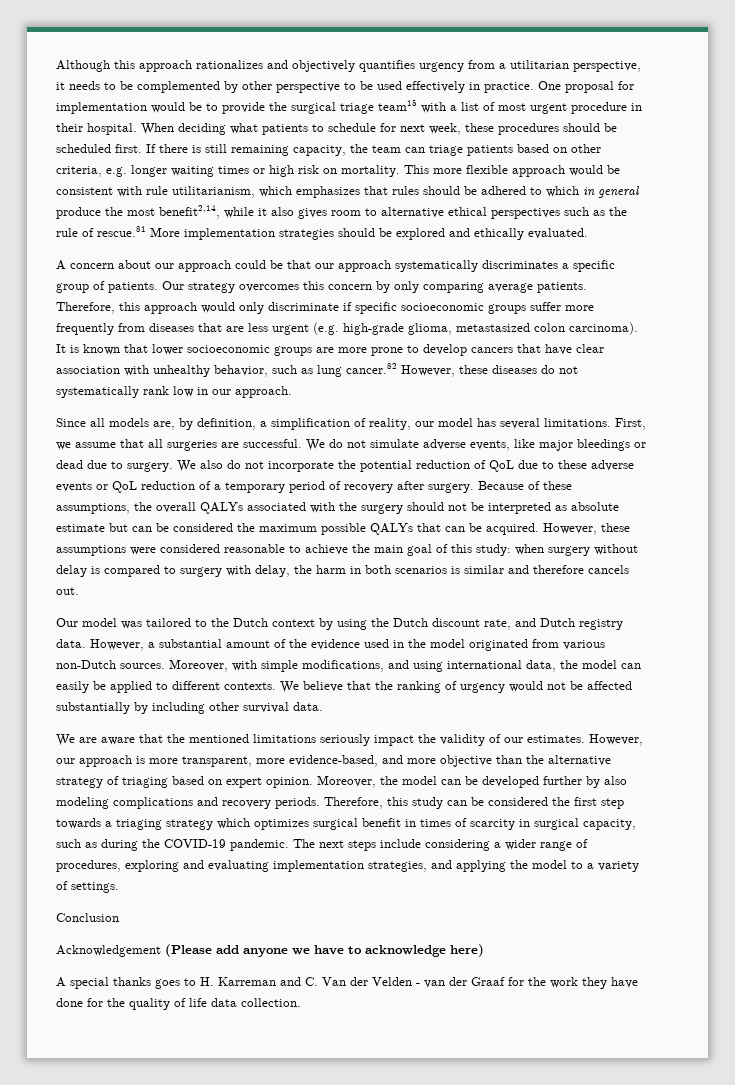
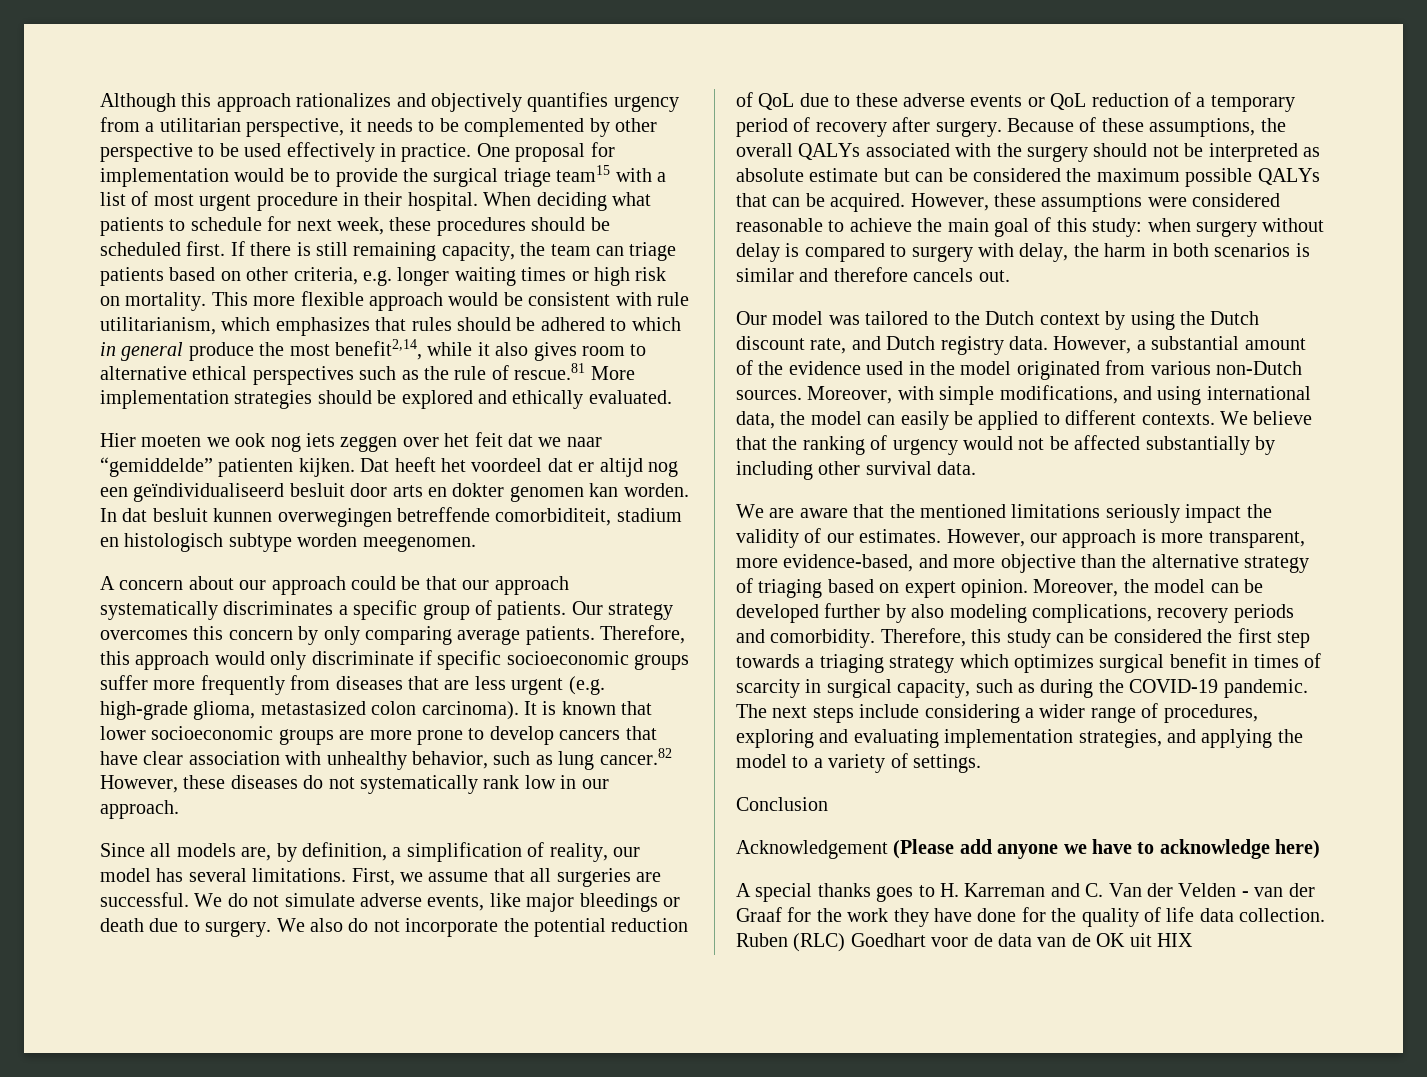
+ Hier moeten we ook nog iets zeggen over het feit dat we naar “gemiddelde” patienten kijken. Dat heeft het voordeel dat er altijd nog een geïndividualiseerd besluit door arts en dokter genomen kan worden. In dat besluit kunnen overwegingen betreffende comorbiditeit, stadium en histologisch subtype worden meegenomen.
- We do not simulate adverse events, like major bleedings or dead due to surgery.
+ We do not simulate adverse events, like major bleedings or death due to surgery.
- Moreover, the model can be developed further by also modeling complications and recovery periods.
+ Moreover, the model can be developed further by also modeling complications, recovery periods and comorbidity.
+ Ruben (RLC) Goedhart voor de data van de OK uit HIX

